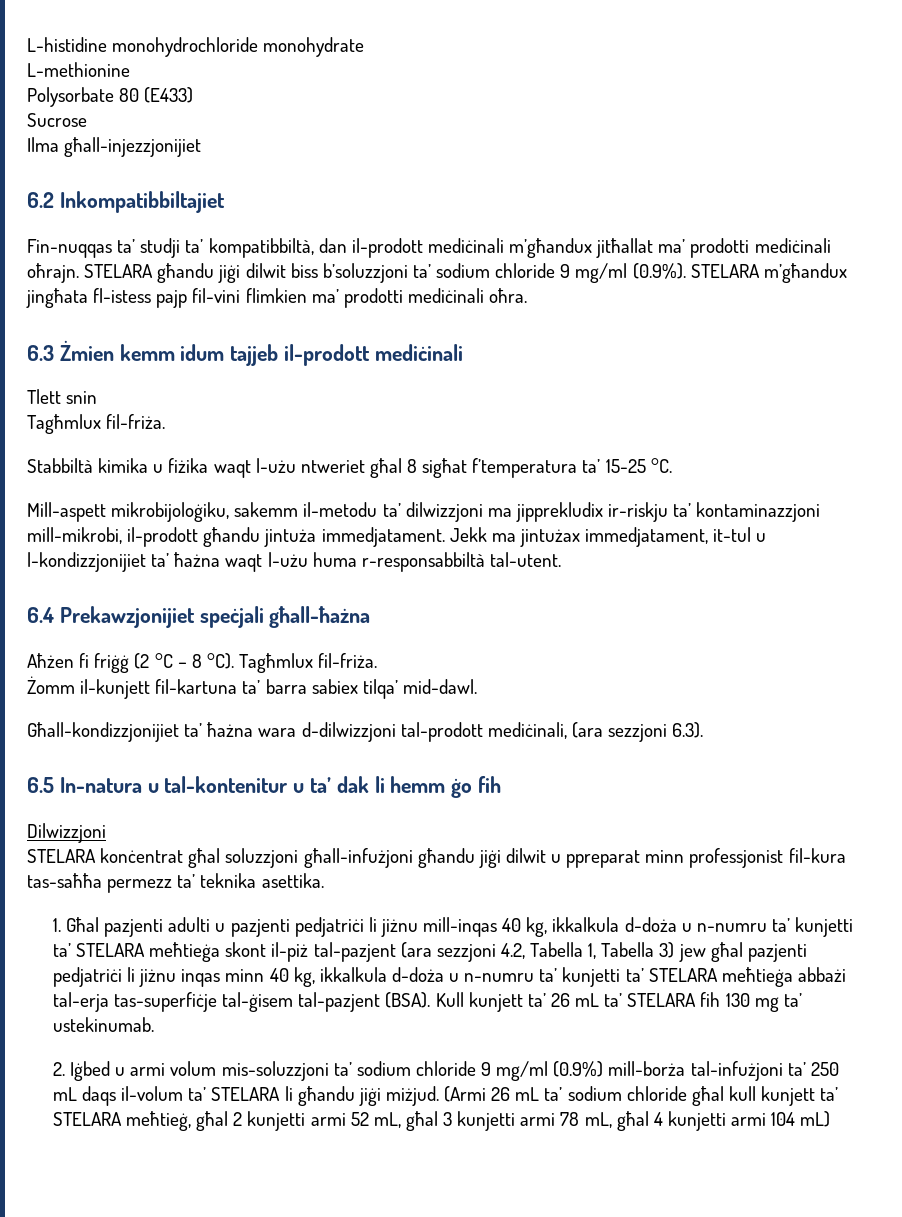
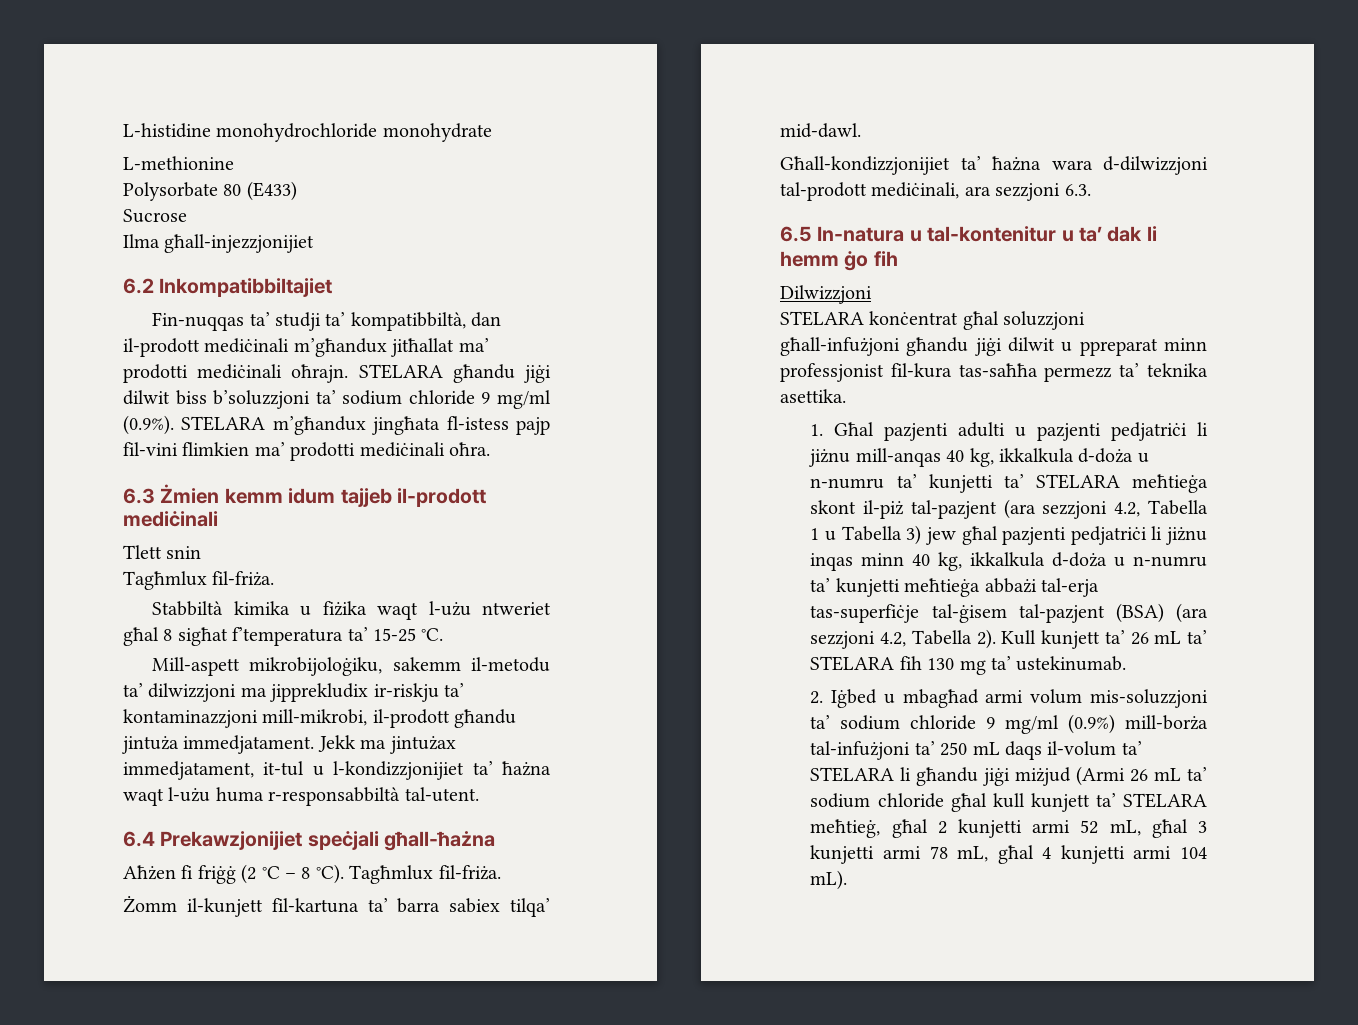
- Għall-kondizzjonijiet ta’ ħażna wara d-dilwizzjoni tal-prodott mediċinali, (ara sezzjoni 6.3).
+ Għall-kondizzjonijiet ta’ ħażna wara d-dilwizzjoni tal-prodott mediċinali, ara sezzjoni 6.3.
- 1. Għal pazjenti adulti u pazjenti pedjatriċi li jiżnu mill-inqas 40 kg, ikkalkula d-doża u n-numru ta’ kunjetti ta’ STELARA meħtieġa skont il-piż tal-pazjent (ara sezzjoni 4.2, Tabella 1, Tabella 3) jew għal pazjenti pedjatriċi li jiżnu inqas minn 40 kg, ikkalkula d-doża u n-numru ta’ kunjetti ta’ STELARA meħtieġa abbażi tal-erja tas-superfiċje tal-ġisem tal-pazjent (BSA).
+ 1. Għal pazjenti adulti u pazjenti pedjatriċi li jiżnu mill-anqas 40 kg, ikkalkula d-doża u n-numru ta’ kunjetti ta’ STELARA meħtieġa skont il-piż tal-pazjent (ara sezzjoni 4.2, Tabella 1 u Tabella 3) jew għal pazjenti pedjatriċi li jiżnu inqas minn 40 kg, ikkalkula d-doża u n-numru ta’ kunjetti meħtieġa abbażi tal-erja tas-superfiċje tal-ġisem tal-pazjent (BSA) (ara sezzjoni 4.2, Tabella 2).
- 2. Iġbed u armi volum mis-soluzzjoni ta’ sodium chloride 9 mg/ml (0.9%) mill-borża tal-infużjoni ta’ 250 mL daqs il-volum ta’ STELARA li għandu jiġi miżjud. (Armi 26 mL ta’ sodium chloride għal kull kunjett ta’ STELARA meħtieġ, għal 2 kunjetti armi 52 mL, għal 3 kunjetti armi 78 mL, għal 4 kunjetti armi 104 mL)
+ 2. Iġbed u mbagħad armi volum mis-soluzzjoni ta’ sodium chloride 9 mg/ml (0.9%) mill-borża tal-infużjoni ta’ 250 mL daqs il-volum ta’ STELARA li għandu jiġi miżjud (Armi 26 mL ta’ sodium chloride għal kull kunjett ta’ STELARA meħtieġ, għal 2 kunjetti armi 52 mL, għal 3 kunjetti armi 78 mL, għal 4 kunjetti armi 104 mL).

